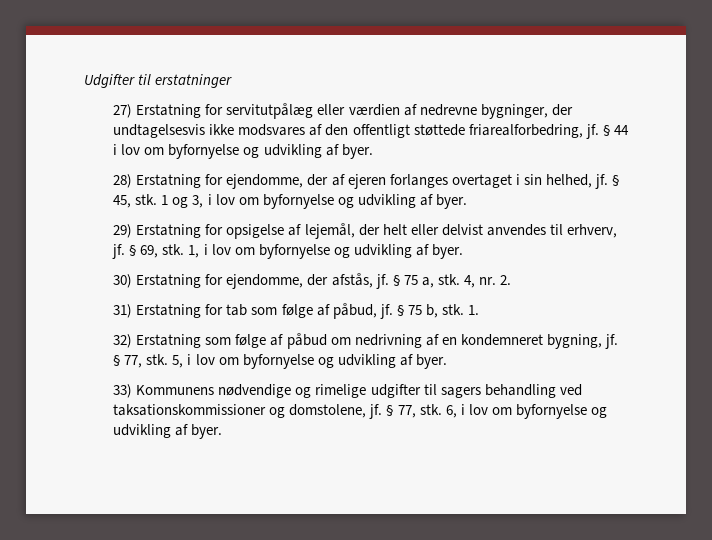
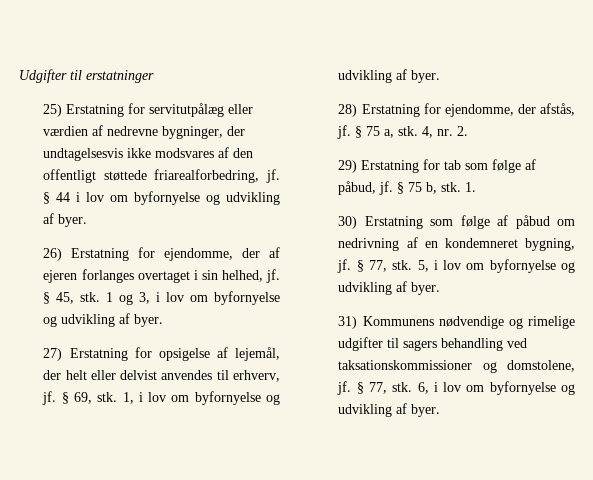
- 27) Erstatning for servitutpålæg eller værdien af nedrevne bygninger, der undtagelsesvis ikke modsvares af den offentligt støttede friarealforbedring, jf.
+ 25) Erstatning for servitutpålæg eller værdien af nedrevne bygninger, der undtagelsesvis ikke modsvares af den offentligt støttede friarealforbedring, jf.
- 28) Erstatning for ejendomme, der af ejeren forlanges overtaget i sin helhed, jf.
+ 26) Erstatning for ejendomme, der af ejeren forlanges overtaget i sin helhed, jf.
- 29) Erstatning for opsigelse af lejemål, der helt eller delvist anvendes til erhverv, jf.
+ 27) Erstatning for opsigelse af lejemål, der helt eller delvist anvendes til erhverv, jf.
- 30) Erstatning for ejendomme, der afstås, jf.
+ 28) Erstatning for ejendomme, der afstås, jf.
- 31) Erstatning for tab som følge af påbud, jf.
+ 29) Erstatning for tab som følge af påbud, jf.
- 32) Erstatning som følge af påbud om nedrivning af en kondemneret bygning, jf.
+ 30) Erstatning som følge af påbud om nedrivning af en kondemneret bygning, jf.
- 33) Kommunens nødvendige og rimelige udgifter til sagers behandling ved taksationskommissioner og domstolene, jf.
+ 31) Kommunens nødvendige og rimelige udgifter til sagers behandling ved taksationskommissioner og domstolene, jf.

